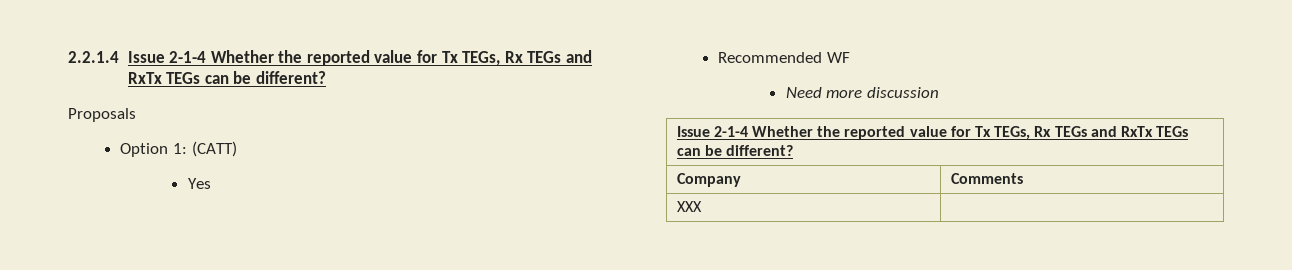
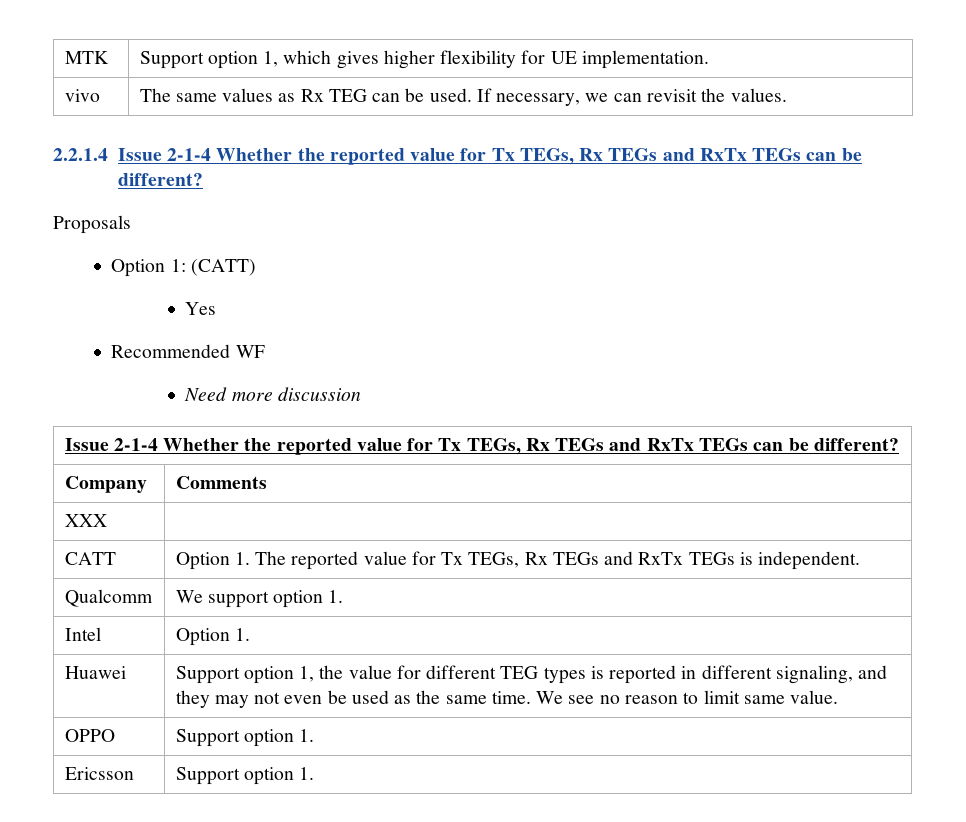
+ MTK | Support option 1, which gives higher flexibility for UE implementation.
+ vivo | The same values as Rx TEG can be used. If necessary, we can revisit the values.
+ CATT | Option 1. The reported value for Tx TEGs, Rx TEGs and RxTx TEGs is independent.
+ Qualcomm | We support option 1.
+ Intel | Option 1.
+ Huawei | Support option 1, the value for different TEG types is reported in different signaling, and they may not even be used as the same time. We see no reason to limit same value.
+ OPPO | Support option 1.
+ Ericsson | Support option 1.

